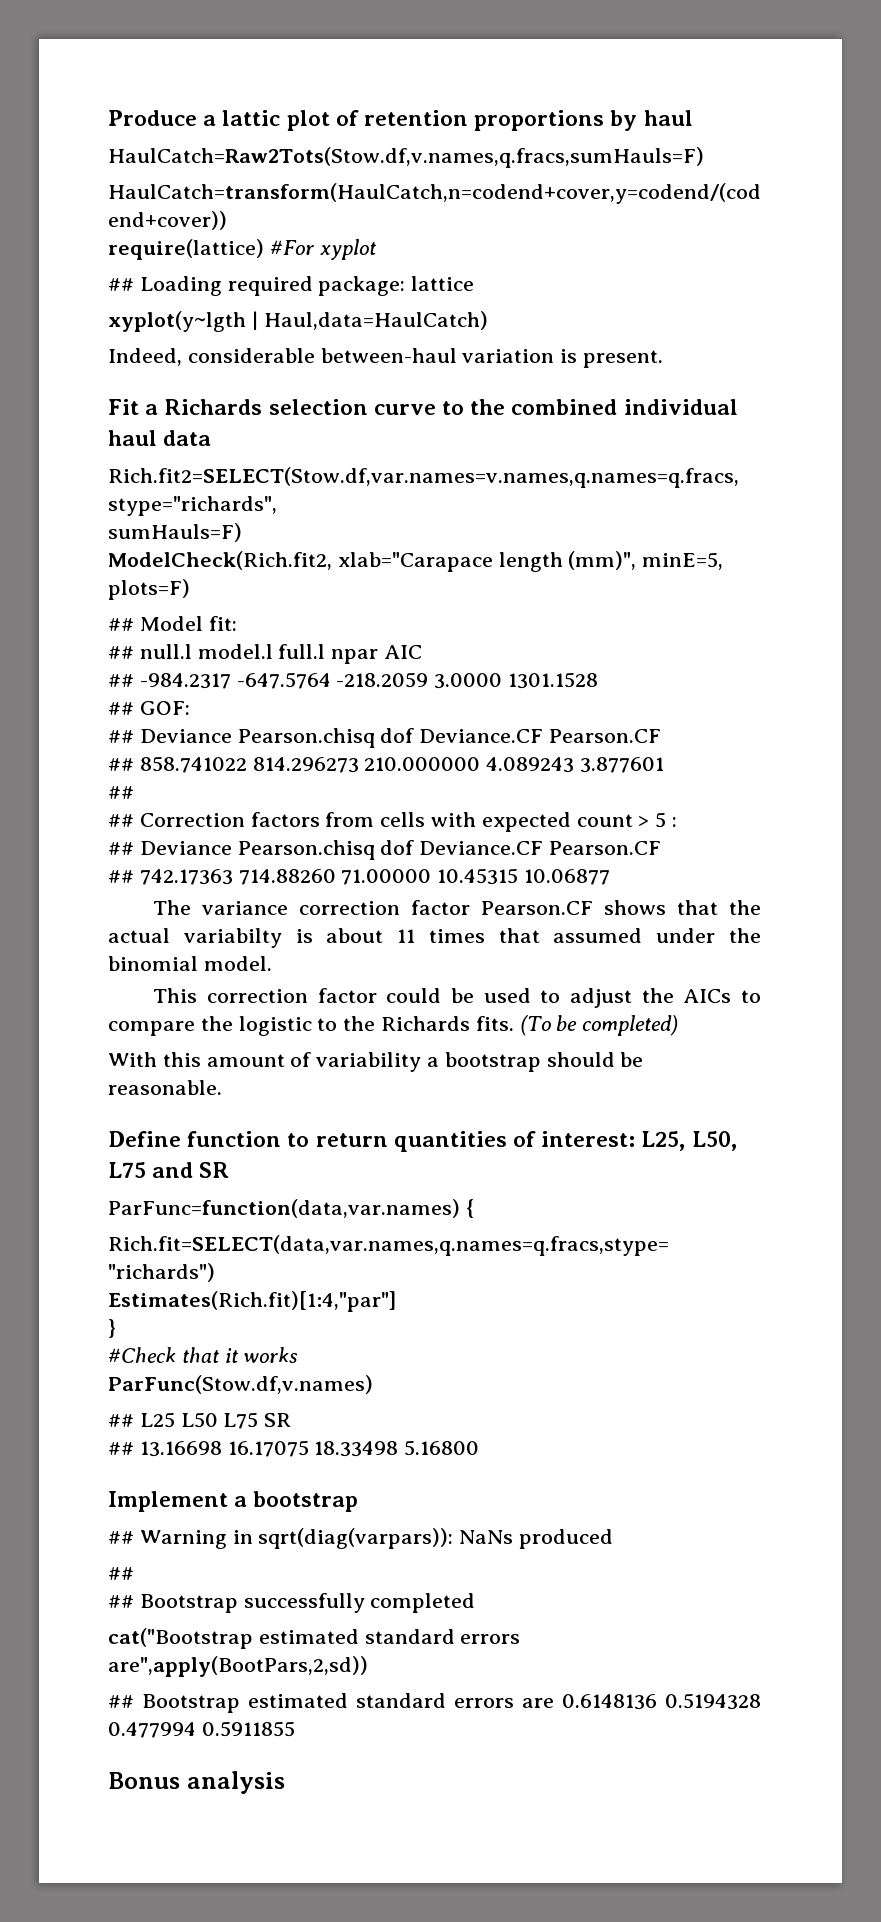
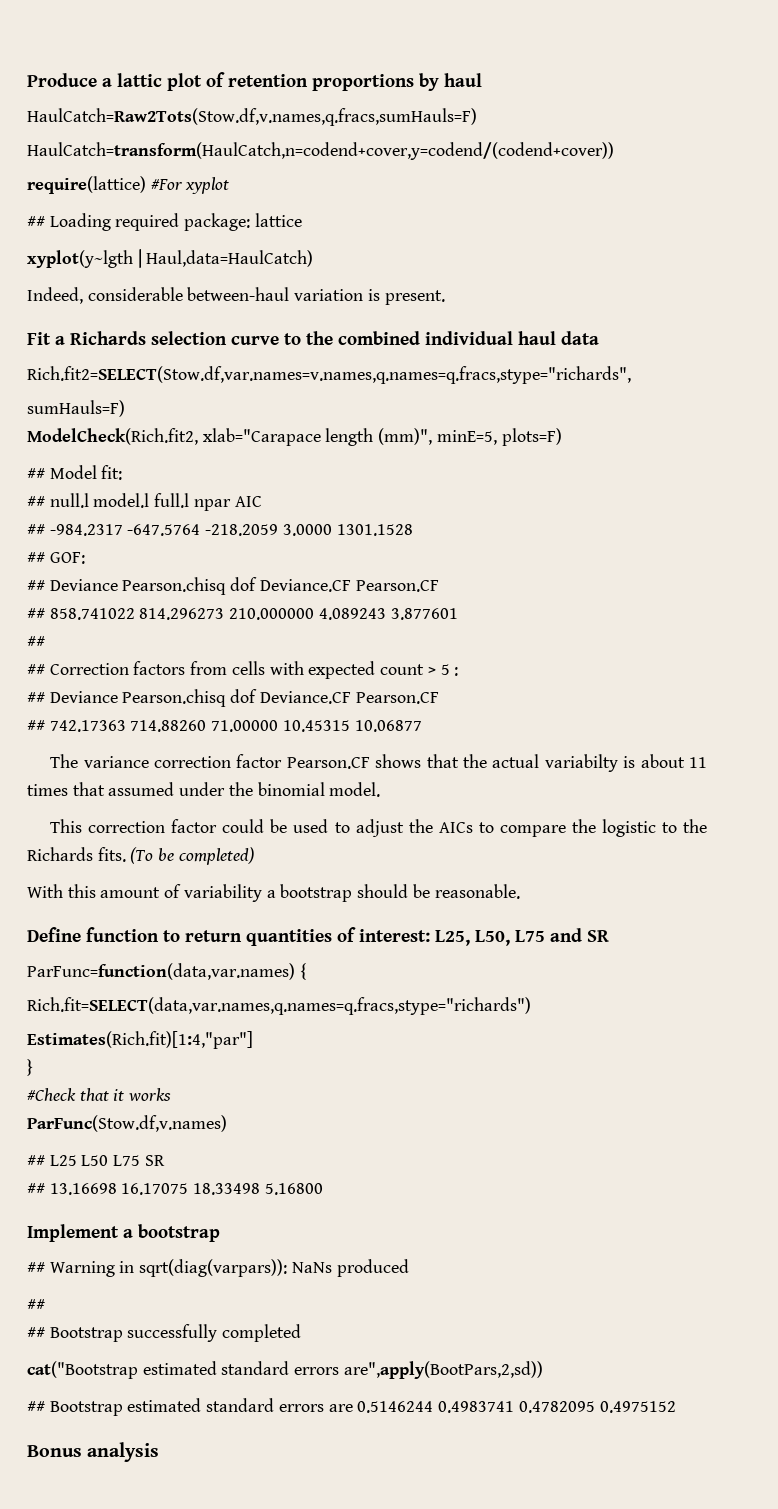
- ## Bootstrap estimated standard errors are 0.6148136 0.5194328 0.477994 0.5911855
+ ## Bootstrap estimated standard errors are 0.5146244 0.4983741 0.4782095 0.4975152

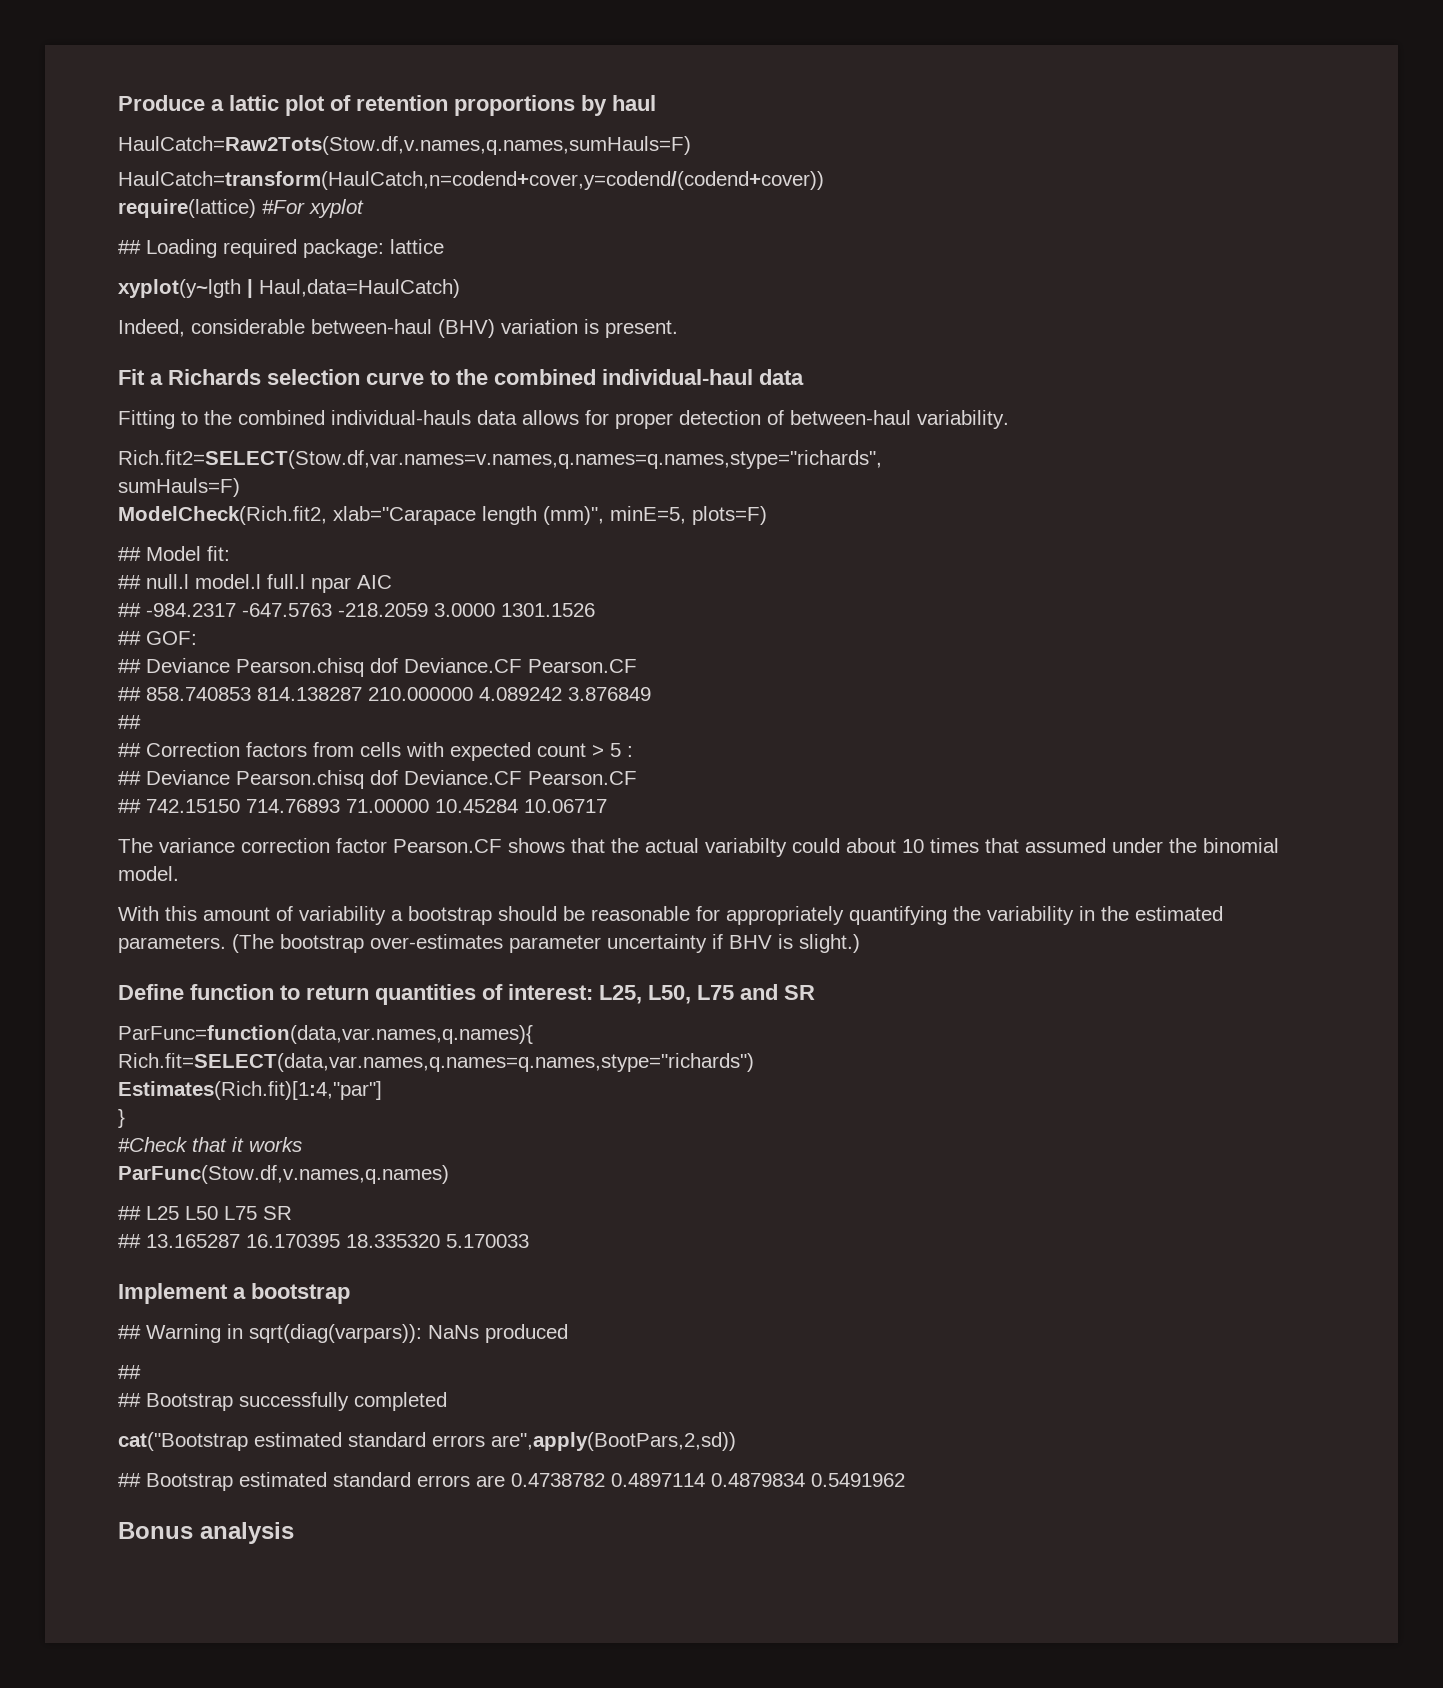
- HaulCatch=Raw2Tots(Stow.df,v.names,q.fracs,sumHauls=F)
+ HaulCatch=Raw2Tots(Stow.df,v.names,q.names,sumHauls=F)
- Indeed, considerable between-haul variation is present.
+ Indeed, considerable between-haul (BHV) variation is present.
- Fit a Richards selection curve to the combined individual haul data
+ Fit a Richards selection curve to the combined individual-haul data
- Rich.fit2=SELECT(Stow.df,var.names=v.names,q.names=q.fracs,stype="richards",
+ Fitting to the combined individual-hauls data allows for proper detection of between-haul variability.
+ Rich.fit2=SELECT(Stow.df,var.names=v.names,q.names=q.names,stype="richards",
- ## -984.2317 -647.5764 -218.2059 3.0000 1301.1528
+ ## -984.2317 -647.5763 -218.2059 3.0000 1301.1526
- ## 858.741022 814.296273 210.000000 4.089243 3.877601
+ ## 858.740853 814.138287 210.000000 4.089242 3.876849
- ## 742.17363 714.88260 71.00000 10.45315 10.06877
+ ## 742.15150 714.76893 71.00000 10.45284 10.06717
- The variance correction factor Pearson.CF shows that the actual variabilty is about 11 times that assumed under the binomial model.
+ The variance correction factor Pearson.CF shows that the actual variabilty could about 10 times that assumed under the binomial model.
- This correction factor could be used to adjust the AICs to compare the logistic to the Richards fits. (To be completed)
- With this amount of variability a bootstrap should be reasonable.
+ With this amount of variability a bootstrap should be reasonable for appropriately quantifying the variability in the estimated parameters. (The bootstrap over-estimates parameter uncertainty if BHV is slight.)
- ParFunc=function(data,var.names) {
- Rich.fit=SELECT(data,var.names,q.names=q.fracs,stype="richards")
+ ParFunc=function(data,var.names,q.names){
+ Rich.fit=SELECT(data,var.names,q.names=q.names,stype="richards")
- ParFunc(Stow.df,v.names)
+ ParFunc(Stow.df,v.names,q.names)
- ## 13.16698 16.17075 18.33498 5.16800
+ ## 13.165287 16.170395 18.335320 5.170033
- ## Bootstrap estimated standard errors are 0.5146244 0.4983741 0.4782095 0.4975152
+ ## Bootstrap estimated standard errors are 0.4738782 0.4897114 0.4879834 0.5491962

